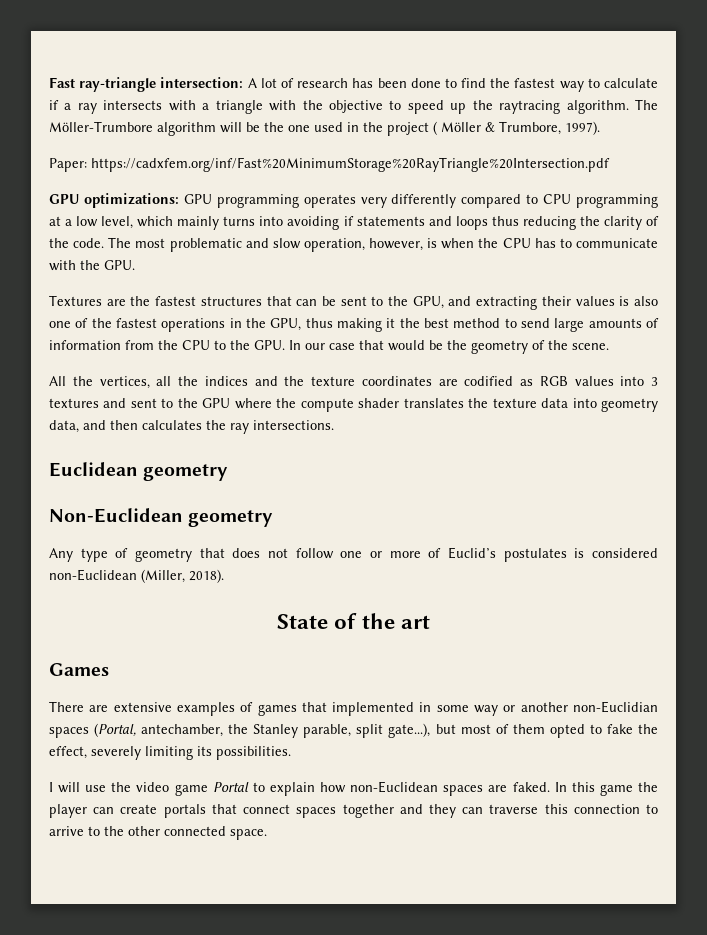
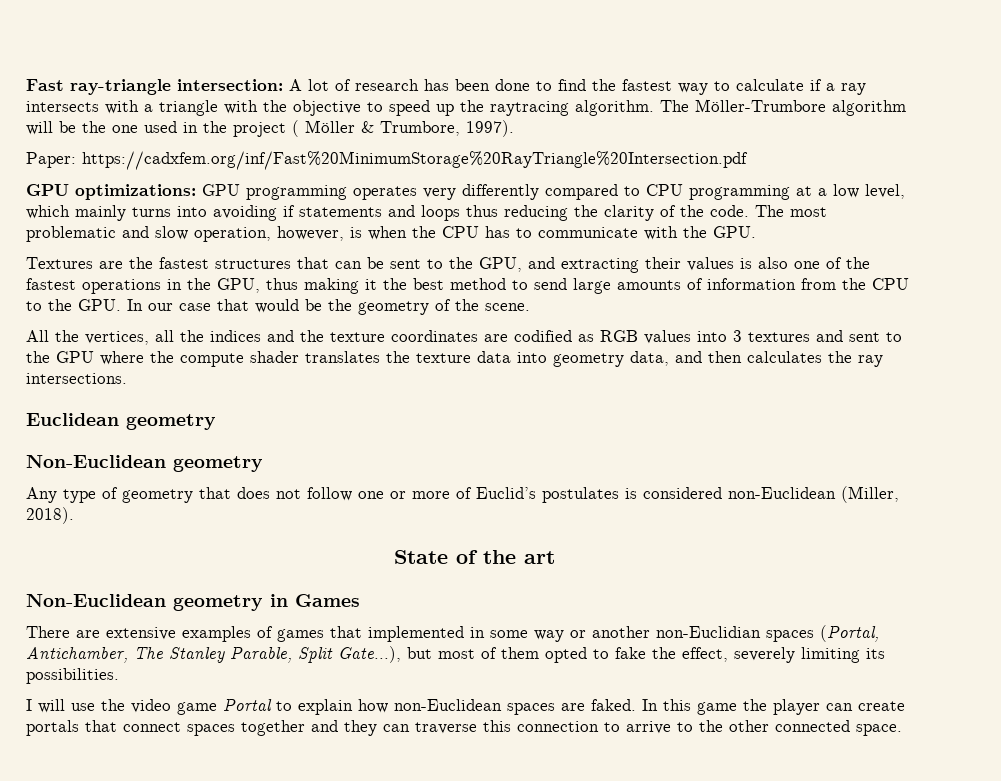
- Games
+ Non-Euclidean geometry in Games
- There are extensive examples of games that implemented in some way or another non-Euclidian spaces (Portal, antechamber, the Stanley parable, split gate...), but most of them opted to fake the effect, severely limiting its possibilities.
+ There are extensive examples of games that implemented in some way or another non-Euclidian spaces (Portal, Antichamber, The Stanley Parable, Split Gate...), but most of them opted to fake the effect, severely limiting its possibilities.

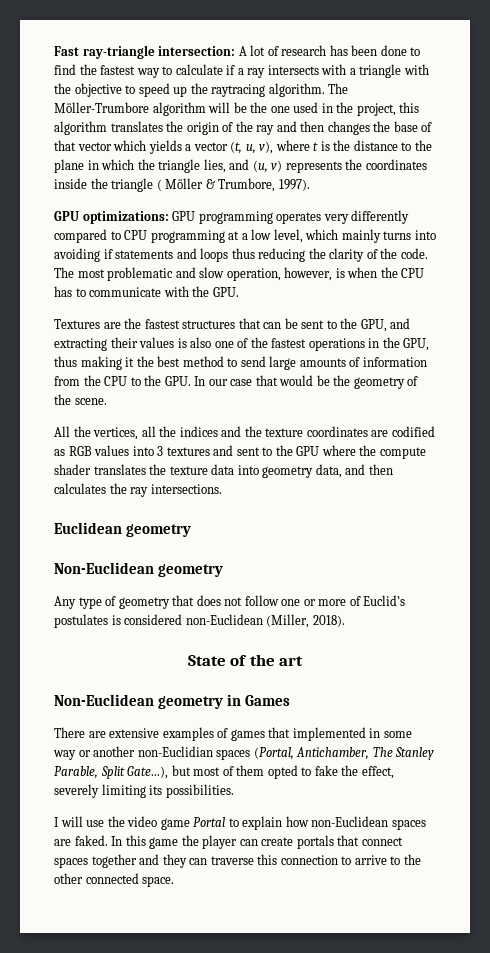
- The Möller-Trumbore algorithm will be the one used in the project ( Möller & Trumbore, 1997).
+ The Möller-Trumbore algorithm will be the one used in the project, this algorithm translates the origin of the ray and then changes the base of that vector which yields a vector (t, u, v), where t is the distance to the plane in which the triangle lies, and (u, v) represents the coordinates inside the triangle ( Möller & Trumbore, 1997).
- Paper: https://cadxfem.org/inf/Fast%20MinimumStorage%20RayTriangle%20Intersection.pdf

